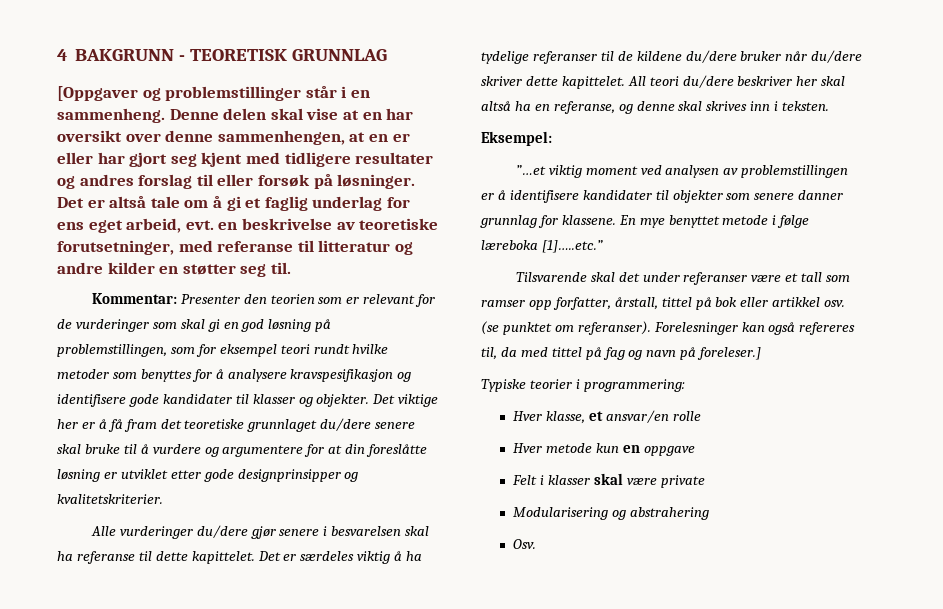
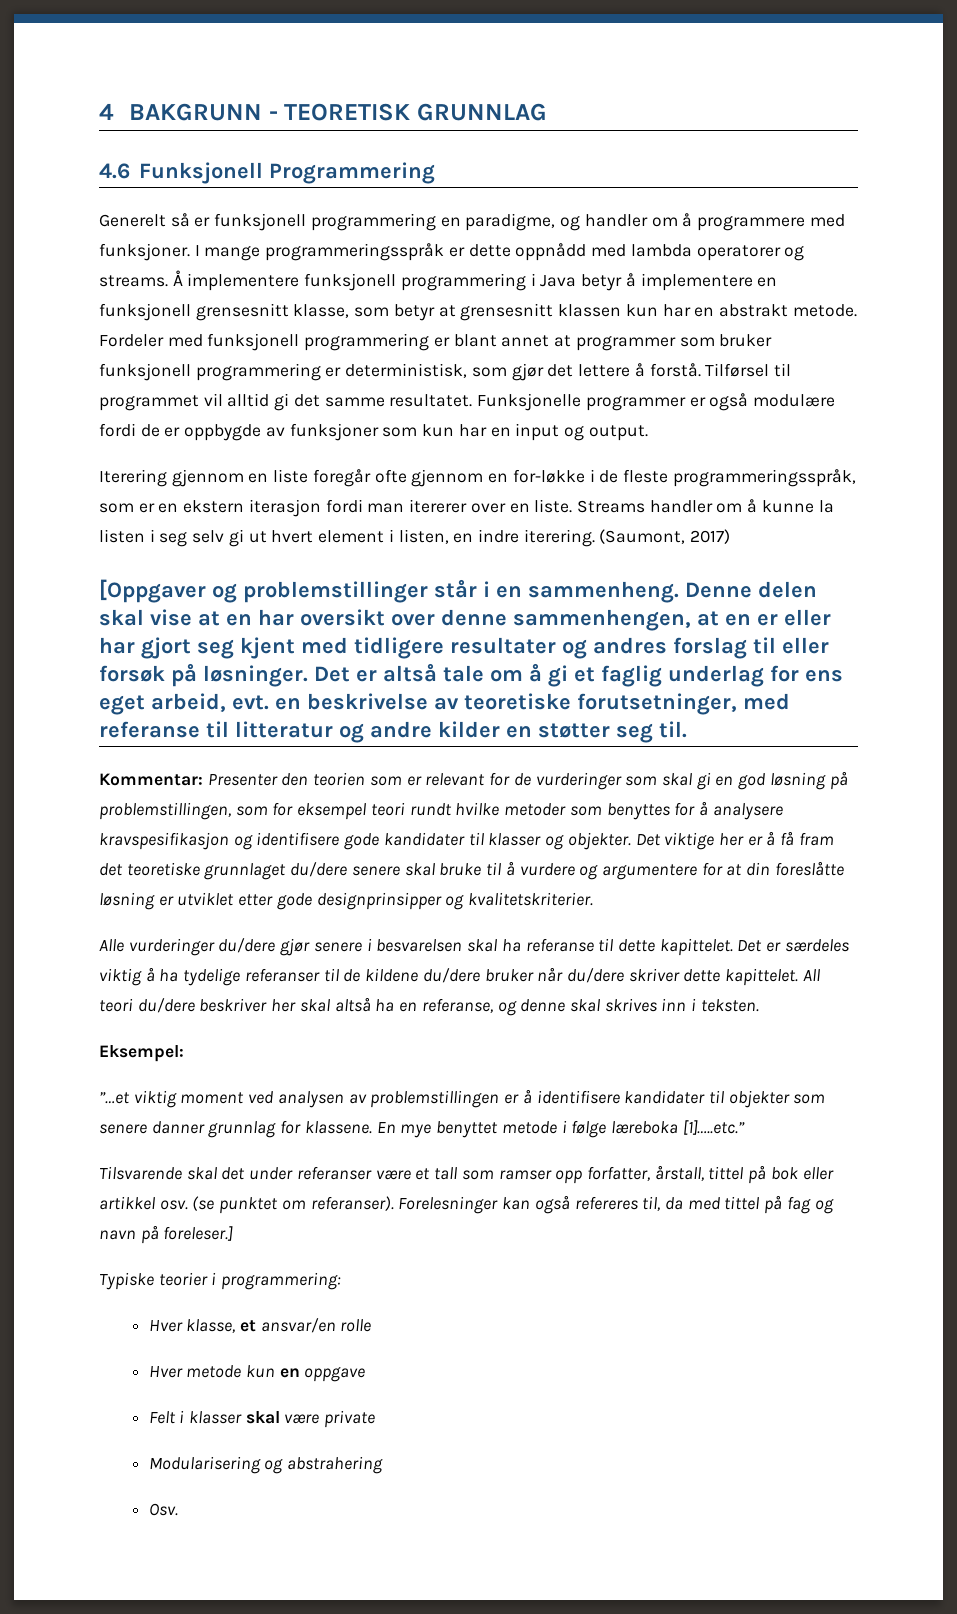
+ 4.6 Funksjonell Programmering
+ Generelt så er funksjonell programmering en paradigme, og handler om å programmere med funksjoner. I mange programmeringsspråk er dette oppnådd med lambda operatorer og streams. Å implementere funksjonell programmering i Java betyr å implementere en funksjonell grensesnitt klasse, som betyr at grensesnitt klassen kun har en abstrakt metode. Fordeler med funksjonell programmering er blant annet at programmer som bruker funksjonell programmering er deterministisk, som gjør det lettere å forstå. Tilførsel til programmet vil alltid gi det samme resultatet. Funksjonelle programmer er også modulære fordi de er oppbygde av funksjoner som kun har en input og output.
+ Iterering gjennom en liste foregår ofte gjennom en for-løkke i de fleste programmeringsspråk, som er en ekstern iterasjon fordi man itererer over en liste. Streams handler om å kunne la listen i seg selv gi ut hvert element i listen, en indre iterering. (Saumont, 2017)

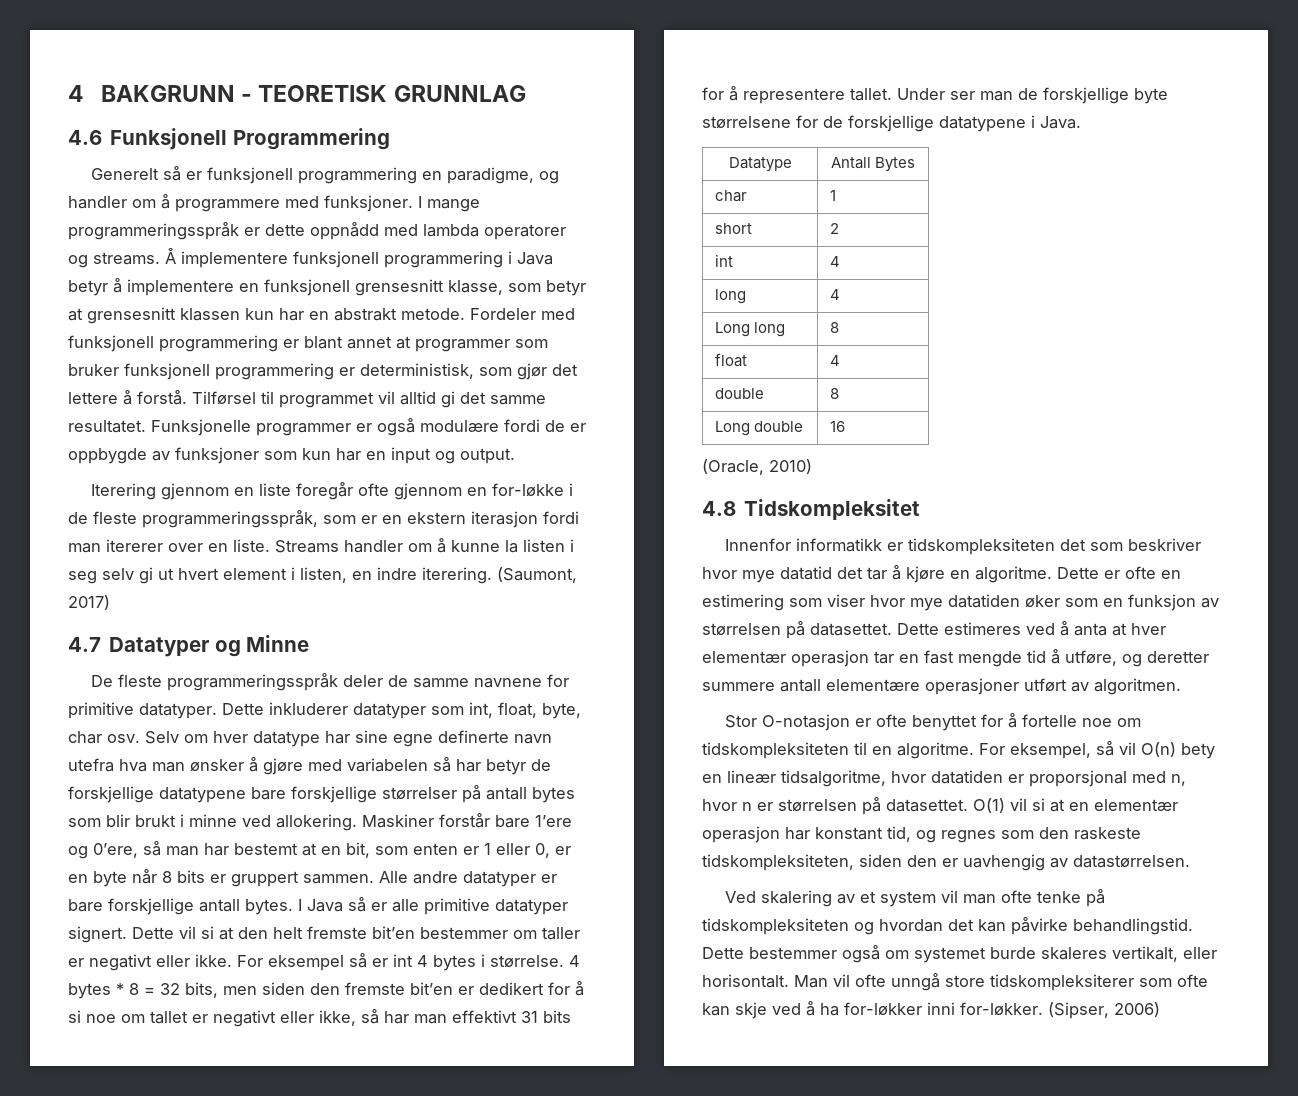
- [Oppgaver og problemstillinger står i en sammenheng. Denne delen skal vise at en har oversikt over denne sammenhengen, at en er eller har gjort seg kjent med tidligere resultater og andres forslag til eller forsøk på løsninger. Det er altså tale om å gi et faglig underlag for ens eget arbeid, evt. en beskrivelse av teoretiske forutsetninger, med referanse til litteratur og andre kilder en støtter seg til.
- Kommentar: Presenter den teorien som er relevant for de vurderinger som skal gi en god løsning på problemstillingen, som for eksempel teori rundt hvilke metoder som benyttes for å analysere kravspesifikasjon og identifisere gode kandidater til klasser og objekter. Det viktige her er å få fram det teoretiske grunnlaget du/dere senere skal bruke til å vurdere og argumentere for at din foreslåtte løsning er utviklet etter gode designprinsipper og kvalitetskriterier.
- Alle vurderinger du/dere gjør senere i besvarelsen skal ha referanse til dette kapittelet. Det er særdeles viktig å ha tydelige referanser til de kildene du/dere bruker når du/dere skriver dette kapittelet. All teori du/dere beskriver her skal altså ha en referanse, og denne skal skrives inn i teksten.
- Eksempel:
- ”…et viktig moment ved analysen av problemstillingen er å identifisere kandidater til objekter som senere danner grunnlag for klassene. En mye benyttet metode i følge læreboka [1]…..etc.”
- Tilsvarende skal det under referanser være et tall som ramser opp forfatter, årstall, tittel på bok eller artikkel osv. (se punktet om referanser). Forelesninger kan også refereres til, da med tittel på fag og navn på foreleser.]
- Typiske teorier i programmering:
- Hver klasse, et ansvar/en rolle
- Hver metode kun en oppgave
- Felt i klasser skal være private
- Modularisering og abstrahering
- Osv.
+ 4.7 Datatyper og Minne
+ De fleste programmeringsspråk deler de samme navnene for primitive datatyper. Dette inkluderer datatyper som int, float, byte, char osv. Selv om hver datatype har sine egne definerte navn utefra hva man ønsker å gjøre med variabelen så har betyr de forskjellige datatypene bare forskjellige størrelser på antall bytes som blir brukt i minne ved allokering. Maskiner forstår bare 1’ere og 0’ere, så man har bestemt at en bit, som enten er 1 eller 0, er en byte når 8 bits er gruppert sammen. Alle andre datatyper er bare forskjellige antall bytes. I Java så er alle primitive datatyper signert. Dette vil si at den helt fremste bit’en bestemmer om taller er negativt eller ikke. For eksempel så er int 4 bytes i størrelse. 4 bytes * 8 = 32 bits, men siden den fremste bit’en er dedikert for å si noe om tallet er negativt eller ikke, så har man effektivt 31 bits for å representere tallet. Under ser man de forskjellige byte størrelsene for de forskjellige datatypene i Java.
+ Datatype | Antall Bytes
+ char | 1
+ short | 2
+ int | 4
+ long | 4
+ Long long | 8
+ float | 4
+ double | 8
+ Long double | 16
+ (Oracle, 2010)
+ 4.8 Tidskompleksitet
+ Innenfor informatikk er tidskompleksiteten det som beskriver hvor mye datatid det tar å kjøre en algoritme. Dette er ofte en estimering som viser hvor mye datatiden øker som en funksjon av størrelsen på datasettet. Dette estimeres ved å anta at hver elementær operasjon tar en fast mengde tid å utføre, og deretter summere antall elementære operasjoner utført av algoritmen.
+ Stor O-notasjon er ofte benyttet for å fortelle noe om tidskompleksiteten til en algoritme. For eksempel, så vil O(n) bety en lineær tidsalgoritme, hvor datatiden er proporsjonal med n, hvor n er størrelsen på datasettet. O(1) vil si at en elementær operasjon har konstant tid, og regnes som den raskeste tidskompleksiteten, siden den er uavhengig av datastørrelsen.
+ Ved skalering av et system vil man ofte tenke på tidskompleksiteten og hvordan det kan påvirke behandlingstid. Dette bestemmer også om systemet burde skaleres vertikalt, eller horisontalt. Man vil ofte unngå store tidskompleksiterer som ofte kan skje ved å ha for-løkker inni for-løkker. (Sipser, 2006)

